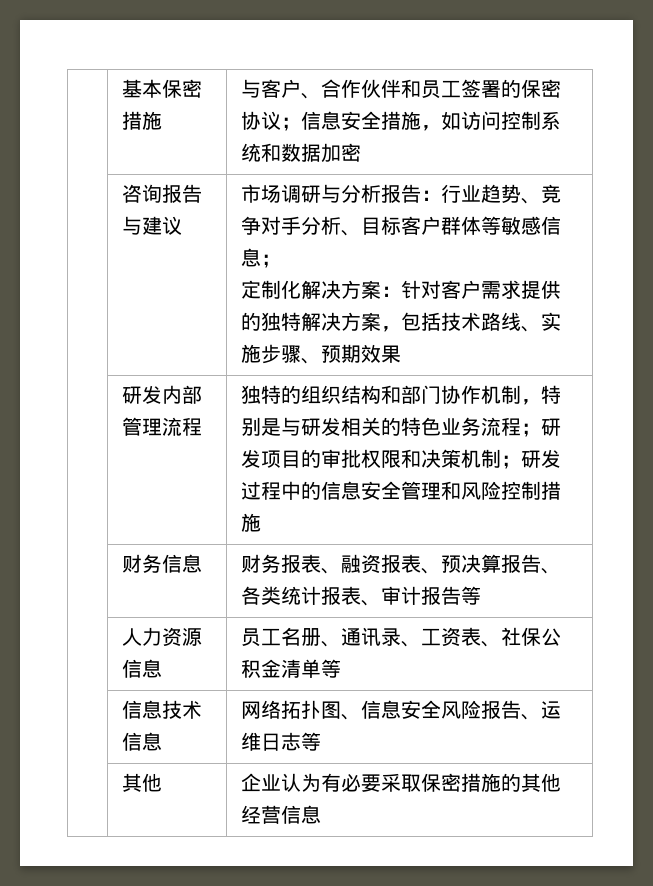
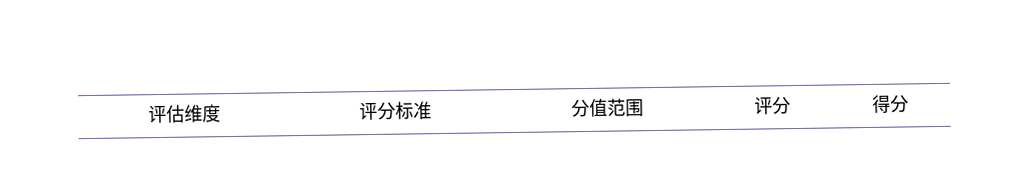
- | 基本保密措施 | 与客户、合作伙伴和员工签署的保密协议；信息安全措施，如访问控制系统和数据加密
- | 咨询报告与建议 | 市场调研与分析报告：行业趋势、竞争对手分析、目标客户群体等敏感信息；
- 定制化解决方案：针对客户需求提供的独特解决方案，包括技术路线、实施步骤、预期效果
- | 研发内部管理流程 | 独特的组织结构和部门协作机制，特别是与研发相关的特色业务流程；研发项目的审批权限和决策机制；研发过程中的信息安全管理和风险控制措施
- | 财务信息 | 财务报表、融资报表、预决算报告、各类统计报表、审计报告等
- | 人力资源信息 | 员工名册、通讯录、工资表、社保公积金清单等
- | 信息技术信息 | 网络拓扑图、信息安全风险报告、运维日志等
- | 其他 | 企业认为有必要采取保密措施的其他经营信息
+ 评估维度 | 评分标准 | 分值范围 | 评分 | 得分

